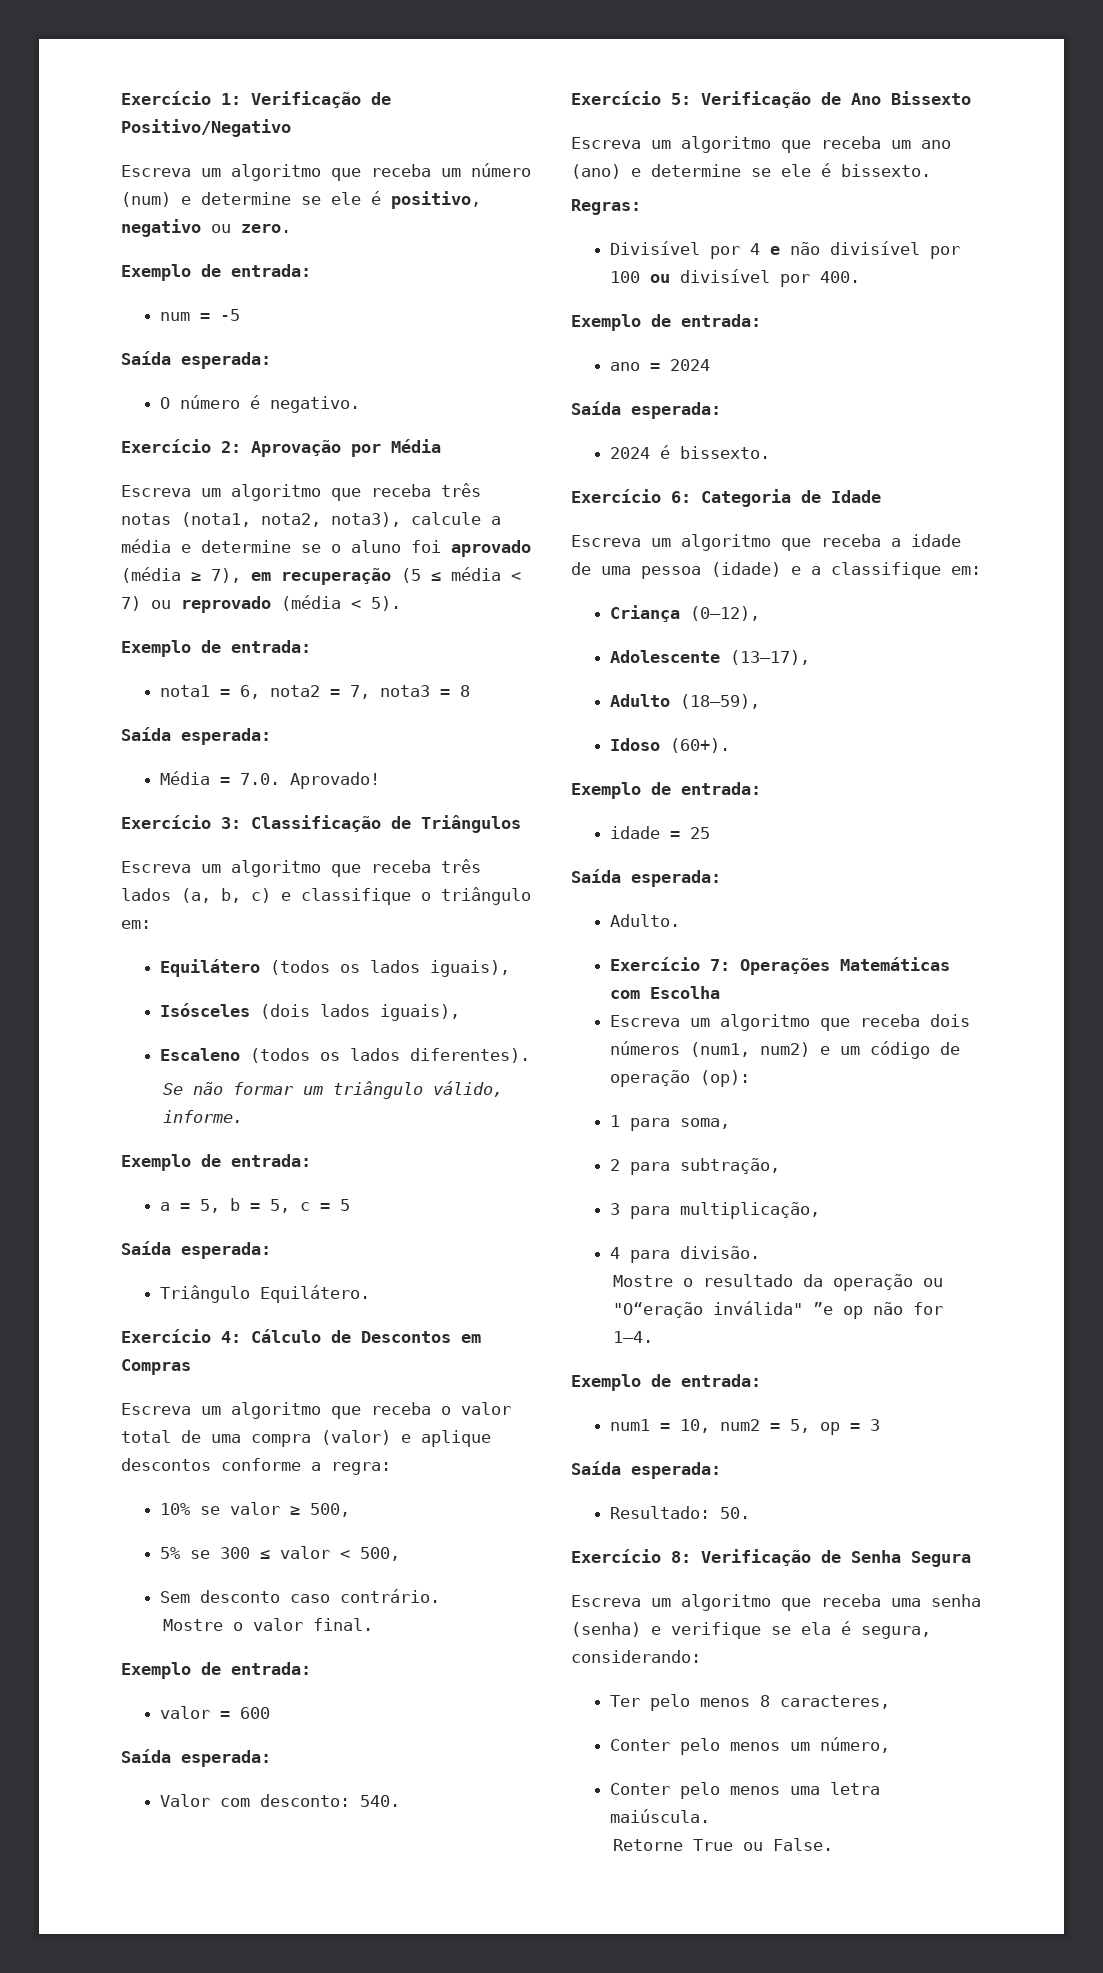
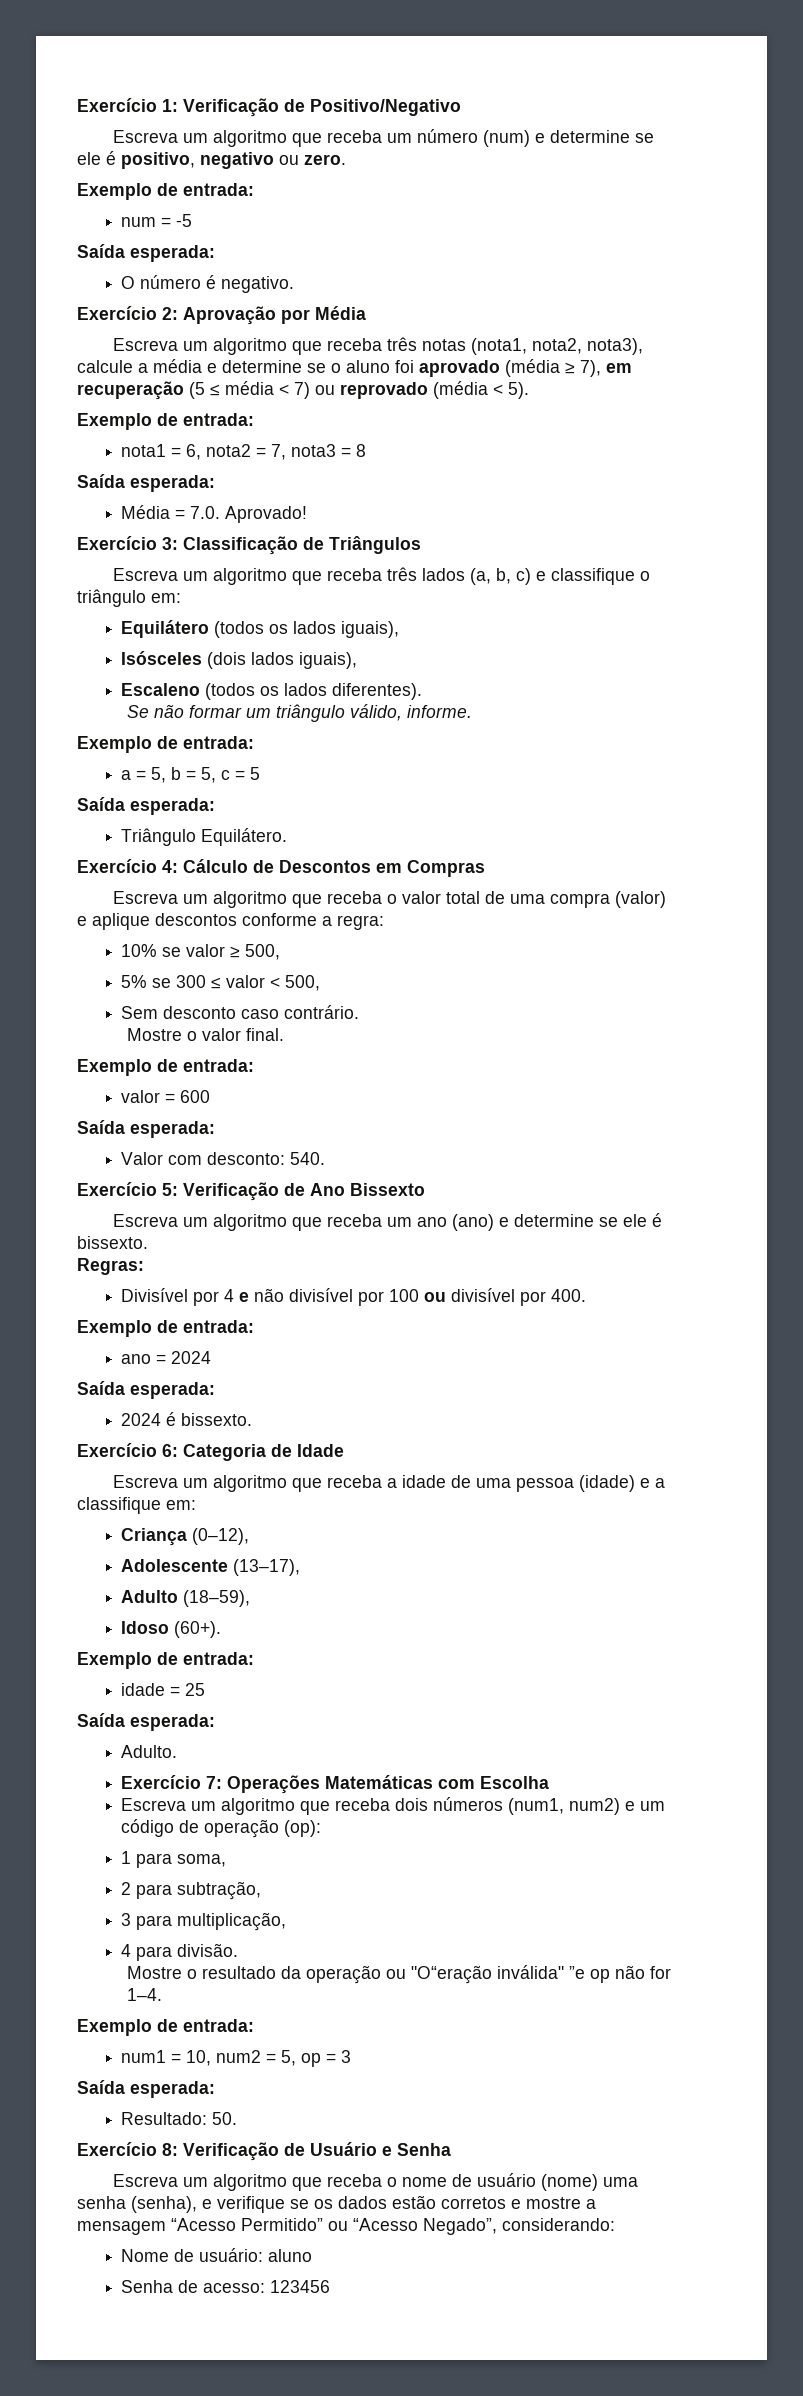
- Exercício 8: Verificação de Senha Segura
- Escreva um algoritmo que receba uma senha (senha) e verifique se ela é segura, considerando:
- Ter pelo menos 8 caracteres,
- Conter pelo menos um número,
- Conter pelo menos uma letra maiúscula.
- Retorne True ou False.
+ Exercício 8: Verificação de Usuário e Senha
+ Escreva um algoritmo que receba o nome de usuário (nome) uma senha (senha), e verifique se os dados estão corretos e mostre a mensagem “Acesso Permitido” ou “Acesso Negado”, considerando:
+ Nome de usuário: aluno
+ Senha de acesso: 123456

